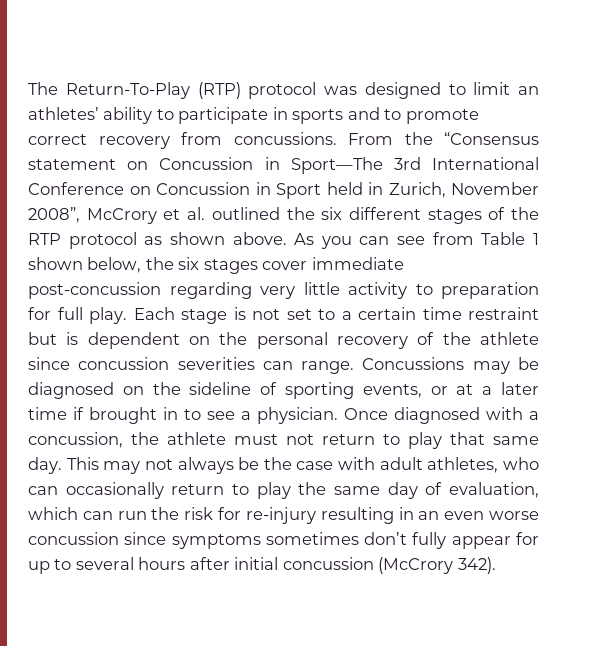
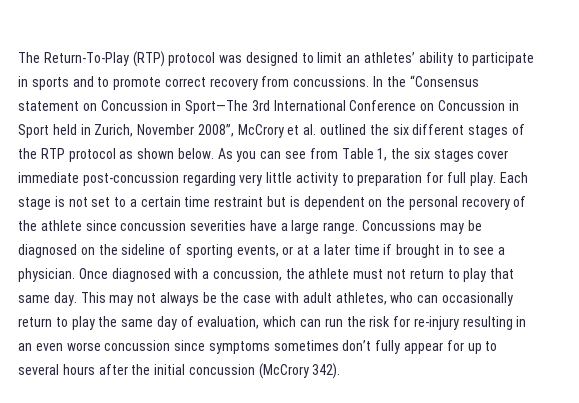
- From the “Consensus statement on Concussion in Sport—The 3rd International Conference on Concussion in Sport held in Zurich, November 2008”, McCrory et al. outlined the six different stages of the RTP protocol as shown above.
+ In the “Consensus statement on Concussion in Sport—The 3rd International Conference on Concussion in Sport held in Zurich, November 2008”, McCrory et al. outlined the six different stages of the RTP protocol as shown below.
- As you can see from Table 1 shown below, the six stages cover immediate post-concussion regarding very little activity to preparation for full play.
+ As you can see from Table 1, the six stages cover immediate post-concussion regarding very little activity to preparation for full play.
- Each stage is not set to a certain time restraint but is dependent on the personal recovery of the athlete since concussion severities can range.
+ Each stage is not set to a certain time restraint but is dependent on the personal recovery of the athlete since concussion severities have a large range.
- This may not always be the case with adult athletes, who can occasionally return to play the same day of evaluation, which can run the risk for re-injury resulting in an even worse concussion since symptoms sometimes don’t fully appear for up to several hours after initial concussion (McCrory 342).
+ This may not always be the case with adult athletes, who can occasionally return to play the same day of evaluation, which can run the risk for re-injury resulting in an even worse concussion since symptoms sometimes don’t fully appear for up to several hours after the initial concussion (McCrory 342).

